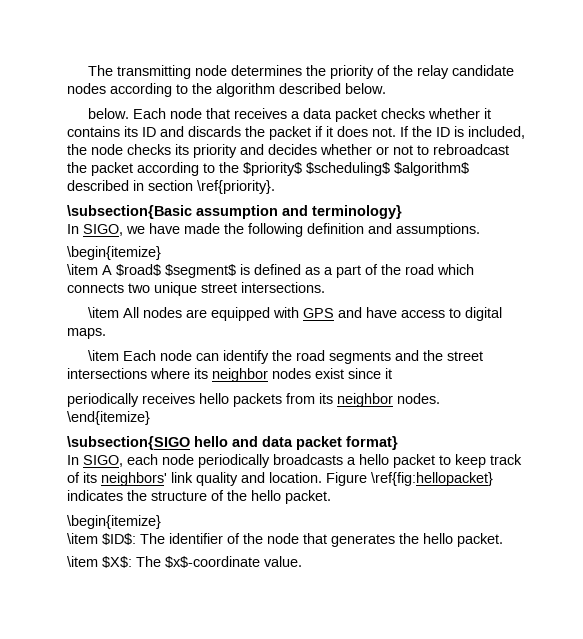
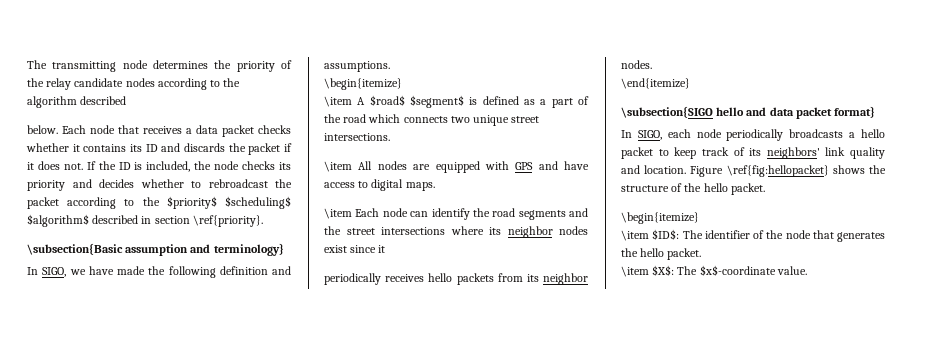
- The transmitting node determines the priority of the relay candidate nodes according to the algorithm described below.
+ The transmitting node determines the priority of the relay candidate nodes according to the algorithm described
- If the ID is included, the node checks its priority and decides whether or not to rebroadcast the packet according to the $priority$ $scheduling$ $algorithm$ described in section \ref{priority}.
+ If the ID is included, the node checks its priority and decides whether to rebroadcast the packet according to the $priority$ $scheduling$ $algorithm$ described in section \ref{priority}.
- Figure \ref{fig:hellopacket} indicates the structure of the hello packet.
+ Figure \ref{fig:hellopacket} shows the structure of the hello packet.

